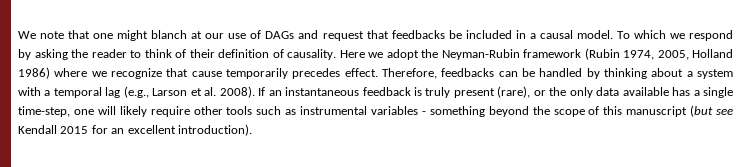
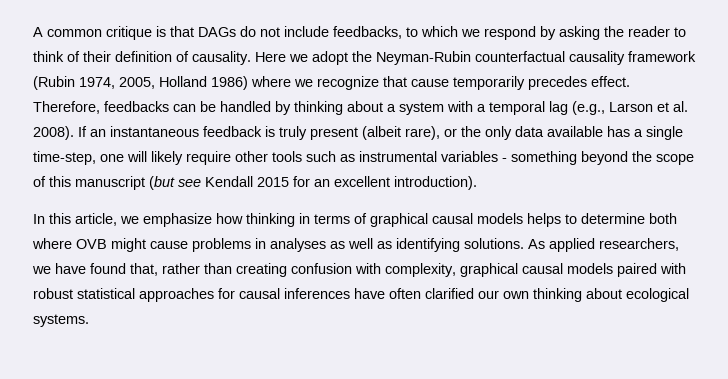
- We note that one might blanch at our use of DAGs and request that feedbacks be included in a causal model. To which we respond by asking the reader to think of their definition of causality.
+ A common critique is that DAGs do not include feedbacks, to which we respond by asking the reader to think of their definition of causality.
- Here we adopt the Neyman-Rubin framework (Rubin 1974, 2005, Holland 1986) where we recognize that cause temporarily precedes effect.
+ Here we adopt the Neyman-Rubin counterfactual causality framework (Rubin 1974, 2005, Holland 1986) where we recognize that cause temporarily precedes effect.
- If an instantaneous feedback is truly present (rare), or the only data available has a single time-step, one will likely require other tools such as instrumental variables - something beyond the scope of this manuscript (but see Kendall 2015 for an excellent introduction).
+ If an instantaneous feedback is truly present (albeit rare), or the only data available has a single time-step, one will likely require other tools such as instrumental variables - something beyond the scope of this manuscript (but see Kendall 2015 for an excellent introduction).
+ In this article, we emphasize how thinking in terms of graphical causal models helps to determine both where OVB might cause problems in analyses as well as identifying solutions. As applied researchers, we have found that, rather than creating confusion with complexity, graphical causal models paired with robust statistical approaches for causal inferences have often clarified our own thinking about ecological systems.

